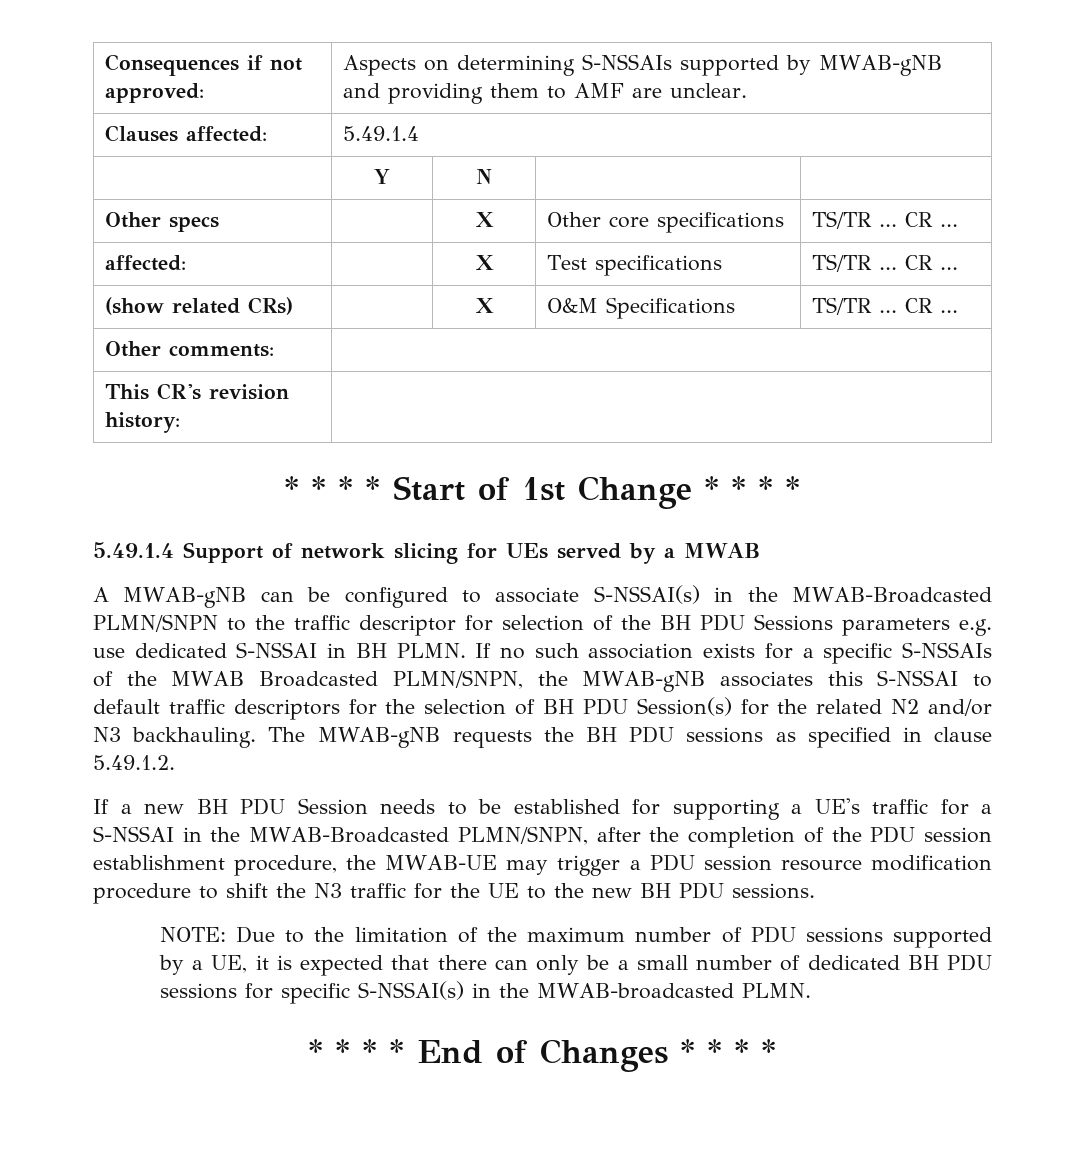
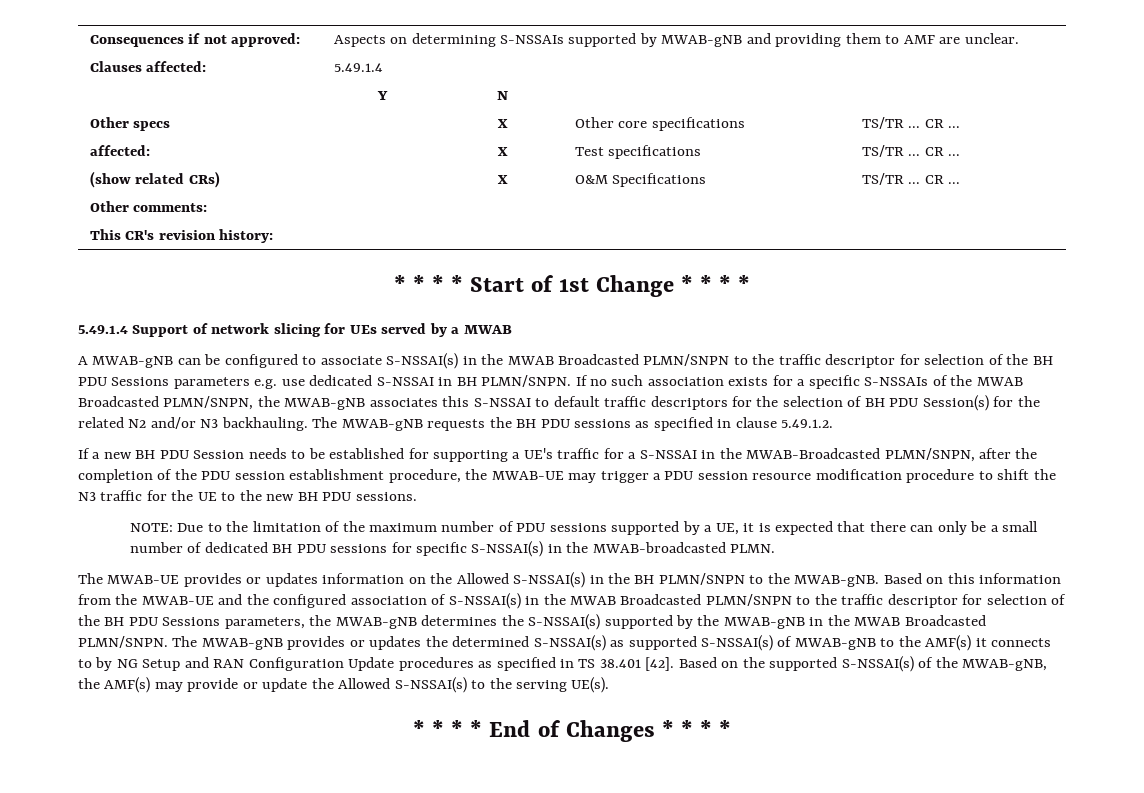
- A MWAB-gNB can be configured to associate S-NSSAI(s) in the MWAB-Broadcasted PLMN/SNPN to the traffic descriptor for selection of the BH PDU Sessions parameters e.g. use dedicated S-NSSAI in BH PLMN.
+ A MWAB-gNB can be configured to associate S-NSSAI(s) in the MWAB Broadcasted PLMN/SNPN to the traffic descriptor for selection of the BH PDU Sessions parameters e.g. use dedicated S-NSSAI in BH PLMN/SNPN.
+ The MWAB-UE provides or updates information on the Allowed S-NSSAI(s) in the BH PLMN/SNPN to the MWAB-gNB. Based on this information from the MWAB-UE and the configured association of S-NSSAI(s) in the MWAB Broadcasted PLMN/SNPN to the traffic descriptor for selection of the BH PDU Sessions parameters, the MWAB-gNB determines the S-NSSAI(s) supported by the MWAB-gNB in the MWAB Broadcasted PLMN/SNPN. The MWAB-gNB provides or updates the determined S-NSSAI(s) as supported S-NSSAI(s) of MWAB-gNB to the AMF(s) it connects to by NG Setup and RAN Configuration Update procedures as specified in TS 38.401 [42]. Based on the supported S-NSSAI(s) of the MWAB-gNB, the AMF(s) may provide or update the Allowed S-NSSAI(s) to the serving UE(s).

